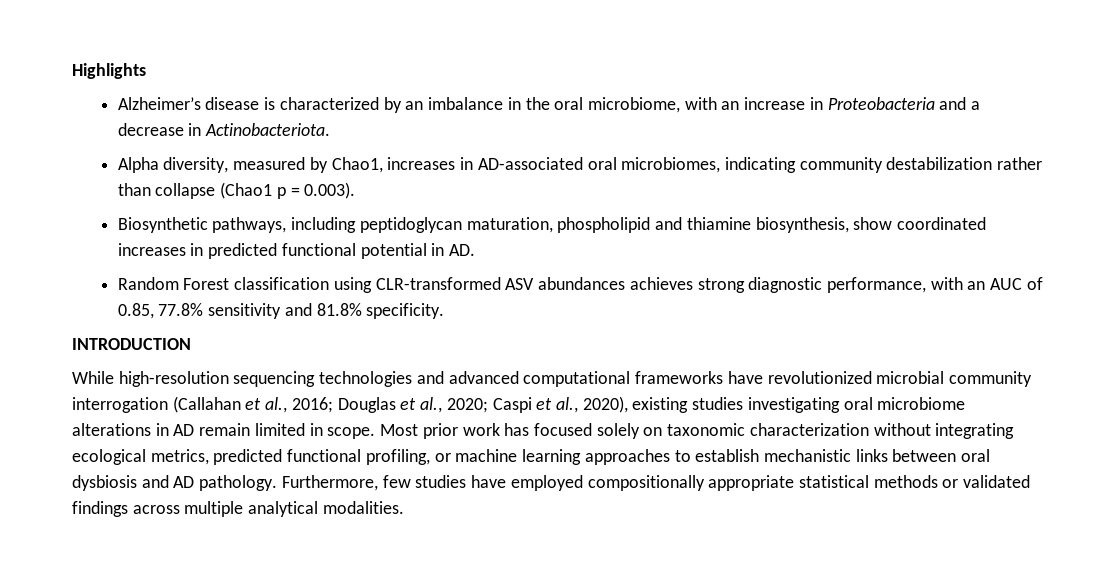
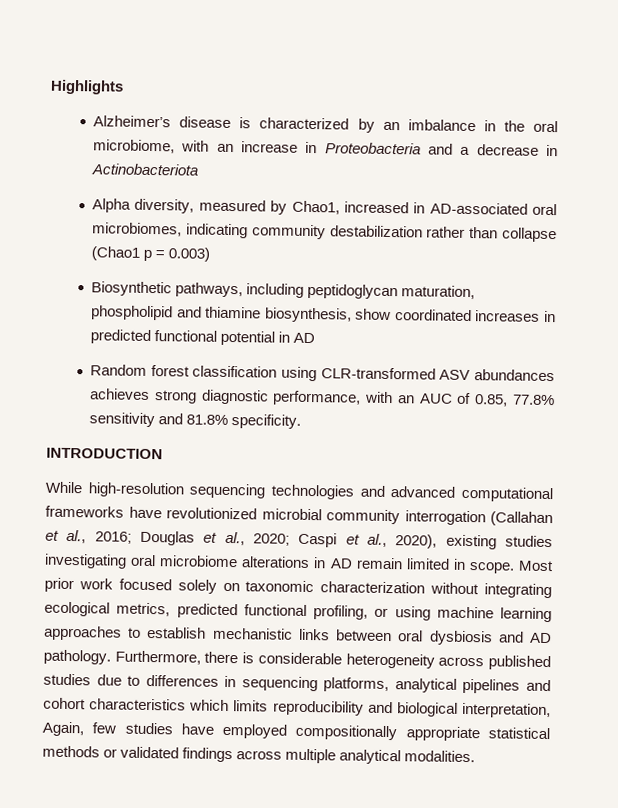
- Alzheimer’s disease is characterized by an imbalance in the oral microbiome, with an increase in Proteobacteria and a decrease in Actinobacteriota.
+ Alzheimer’s disease is characterized by an imbalance in the oral microbiome, with an increase in Proteobacteria and a decrease in Actinobacteriota
- Alpha diversity, measured by Chao1, increases in AD-associated oral microbiomes, indicating community destabilization rather than collapse (Chao1 p = 0.003).
+ Alpha diversity, measured by Chao1, increased in AD-associated oral microbiomes, indicating community destabilization rather than collapse (Chao1 p = 0.003)
- Biosynthetic pathways, including peptidoglycan maturation, phospholipid and thiamine biosynthesis, show coordinated increases in predicted functional potential in AD.
+ Biosynthetic pathways, including peptidoglycan maturation, phospholipid and thiamine biosynthesis, show coordinated increases in predicted functional potential in AD
- Random Forest classification using CLR-transformed ASV abundances achieves strong diagnostic performance, with an AUC of 0.85, 77.8% sensitivity and 81.8% specificity.
+ Random forest classification using CLR-transformed ASV abundances achieves strong diagnostic performance, with an AUC of 0.85, 77.8% sensitivity and 81.8% specificity.
- Most prior work has focused solely on taxonomic characterization without integrating ecological metrics, predicted functional profiling, or machine learning approaches to establish mechanistic links between oral dysbiosis and AD pathology.
+ Most prior work focused solely on taxonomic characterization without integrating ecological metrics, predicted functional profiling, or using machine learning approaches to establish mechanistic links between oral dysbiosis and AD pathology.
- Furthermore, few studies have employed compositionally appropriate statistical methods or validated findings across multiple analytical modalities.
+ Furthermore, there is considerable heterogeneity across published studies due to differences in sequencing platforms, analytical pipelines and cohort characteristics which limits reproducibility and biological interpretation, Again, few studies have employed compositionally appropriate statistical methods or validated findings across multiple analytical modalities.

